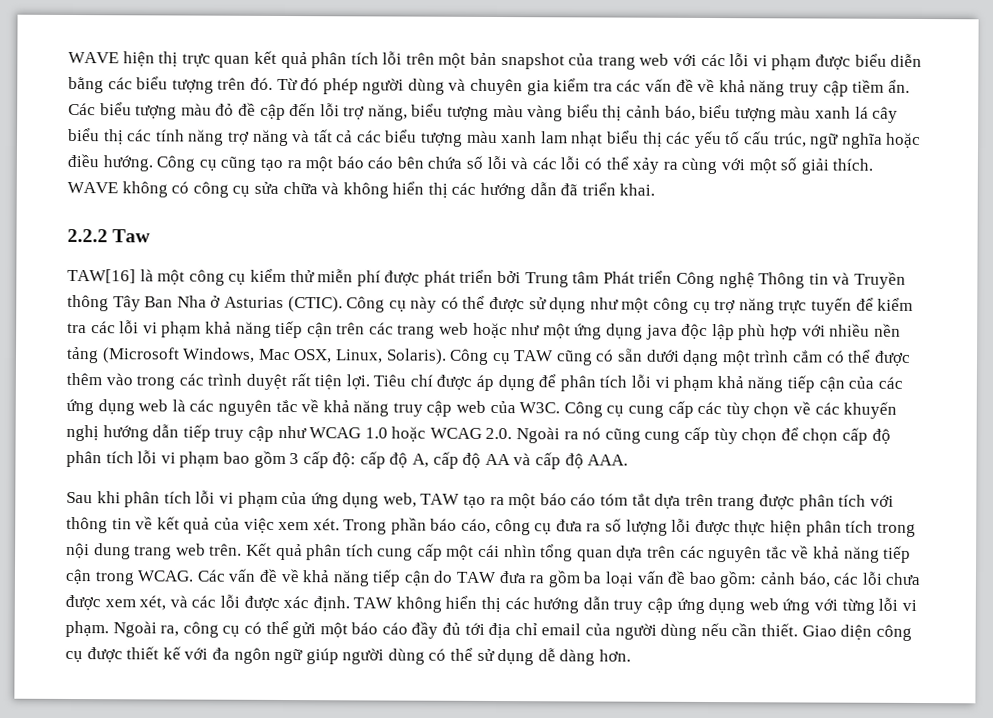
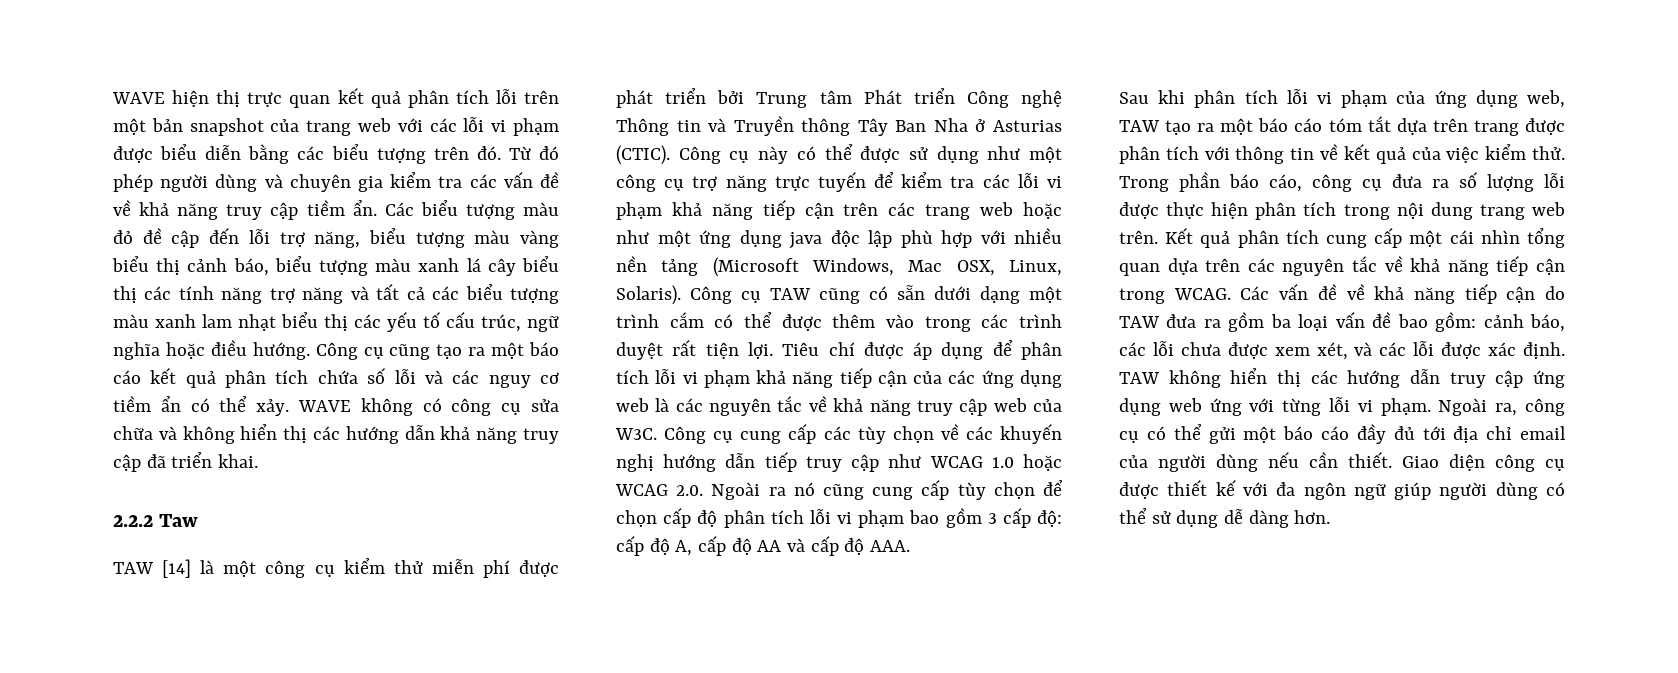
- Công cụ cũng tạo ra một báo cáo bên chứa số lỗi và các lỗi có thể xảy ra cùng với một số giải thích.
+ Công cụ cũng tạo ra một báo cáo kết quả phân tích chứa số lỗi và các nguy cơ tiềm ẩn có thể xảy.
- WAVE không có công cụ sửa chữa và không hiển thị các hướng dẫn đã triển khai.
+ WAVE không có công cụ sửa chữa và không hiển thị các hướng dẫn khả năng truy cập đã triển khai.
- TAW[16] là một công cụ kiểm thử miễn phí được phát triển bởi Trung tâm Phát triển Công nghệ Thông tin và Truyền thông Tây Ban Nha ở Asturias (CTIC).
+ TAW [14] là một công cụ kiểm thử miễn phí được phát triển bởi Trung tâm Phát triển Công nghệ Thông tin và Truyền thông Tây Ban Nha ở Asturias (CTIC).
- Sau khi phân tích lỗi vi phạm của ứng dụng web, TAW tạo ra một báo cáo tóm tắt dựa trên trang được phân tích với thông tin về kết quả của việc xem xét.
+ Sau khi phân tích lỗi vi phạm của ứng dụng web, TAW tạo ra một báo cáo tóm tắt dựa trên trang được phân tích với thông tin về kết quả của việc kiểm thử.

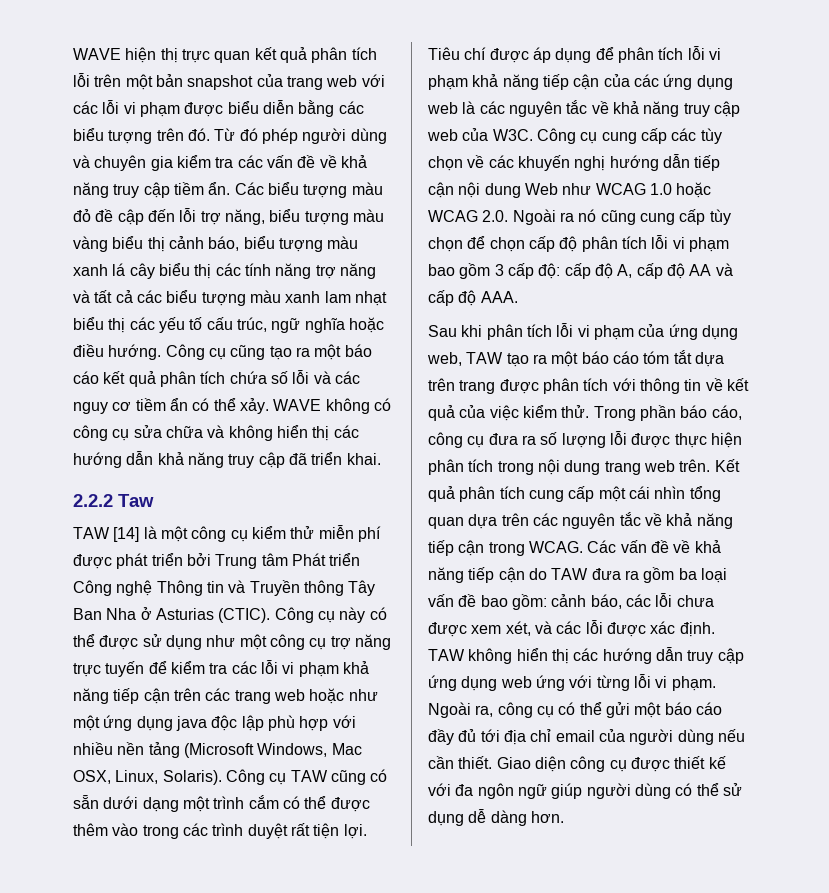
- Tiêu chí được áp dụng để phân tích lỗi vi phạm khả năng tiếp cận của các ứng dụng web là các nguyên tắc về khả năng truy cập web của W3C. Công cụ cung cấp các tùy chọn về các khuyến nghị hướng dẫn tiếp truy cập như WCAG 1.0 hoặc WCAG 2.0. Ngoài ra nó cũng cung cấp tùy chọn để chọn cấp độ phân tích lỗi vi phạm bao gồm 3 cấp độ:
+ Tiêu chí được áp dụng để phân tích lỗi vi phạm khả năng tiếp cận của các ứng dụng web là các nguyên tắc về khả năng truy cập web của W3C. Công cụ cung cấp các tùy chọn về các khuyến nghị hướng dẫn tiếp cận nội dung Web như WCAG 1.0 hoặc WCAG 2.0. Ngoài ra nó cũng cung cấp tùy chọn để chọn cấp độ phân tích lỗi vi phạm bao gồm 3 cấp độ:

